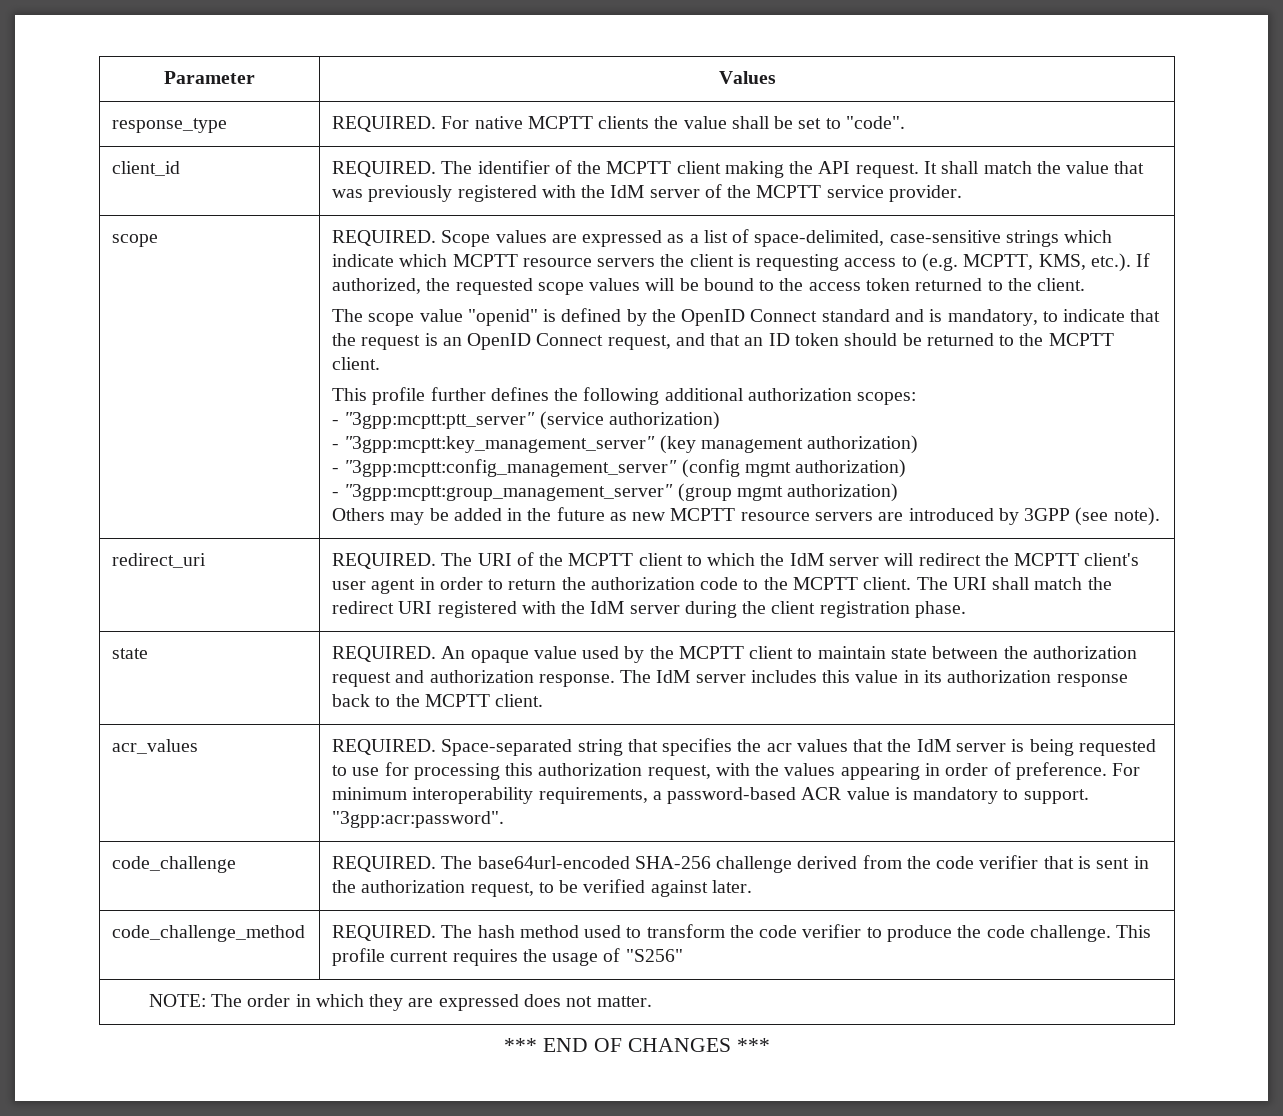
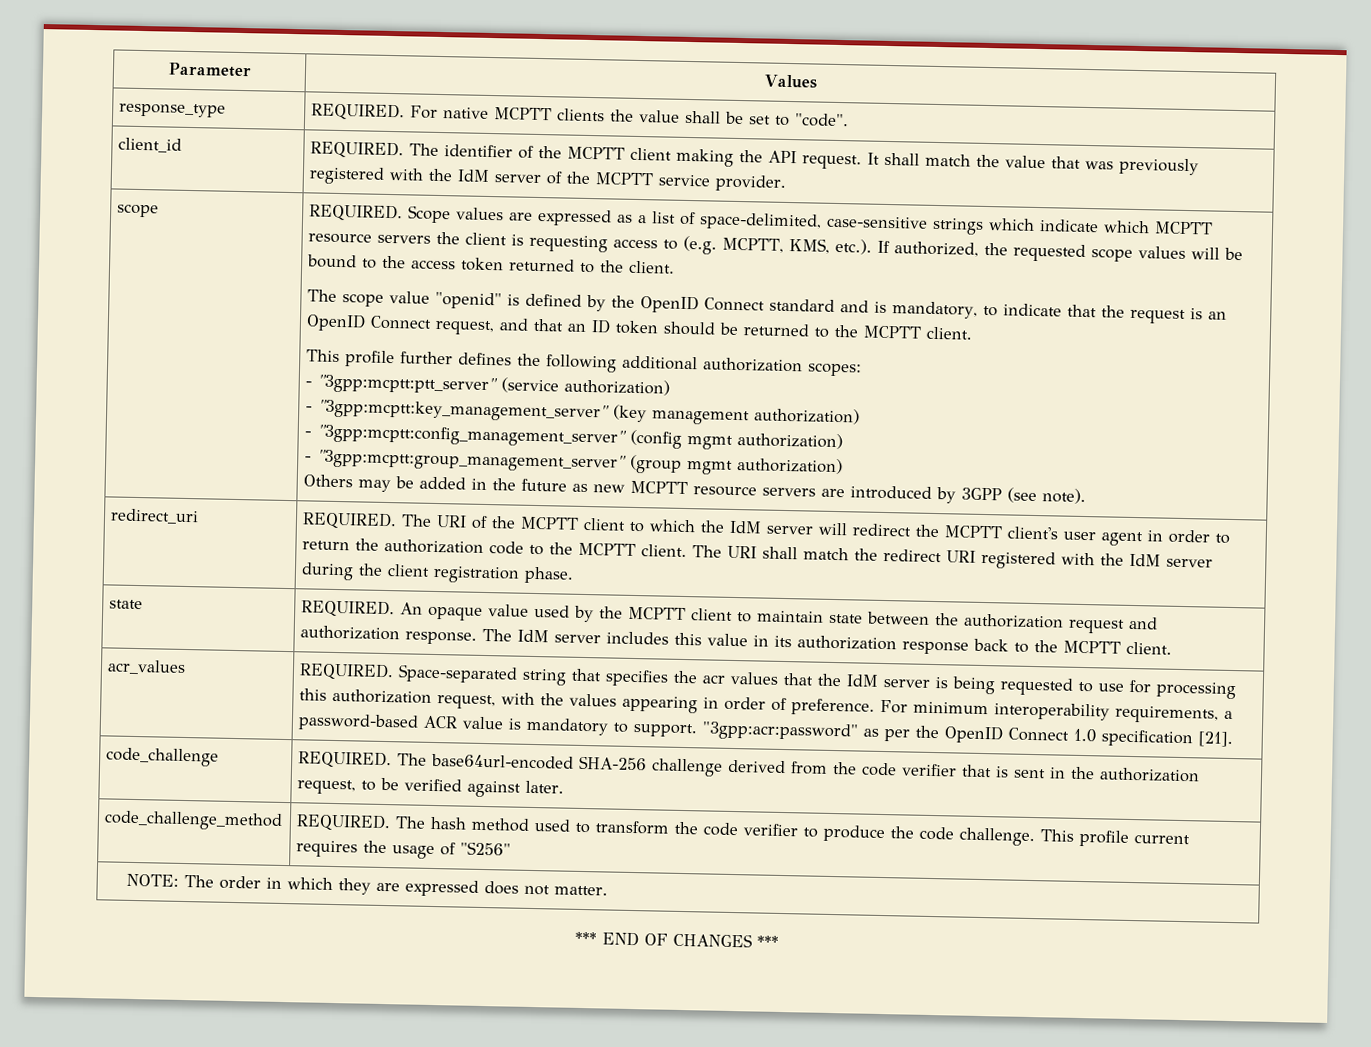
- "3gpp:acr:password".
+ "3gpp:acr:password" as per the OpenID Connect 1.0 specification [21].

